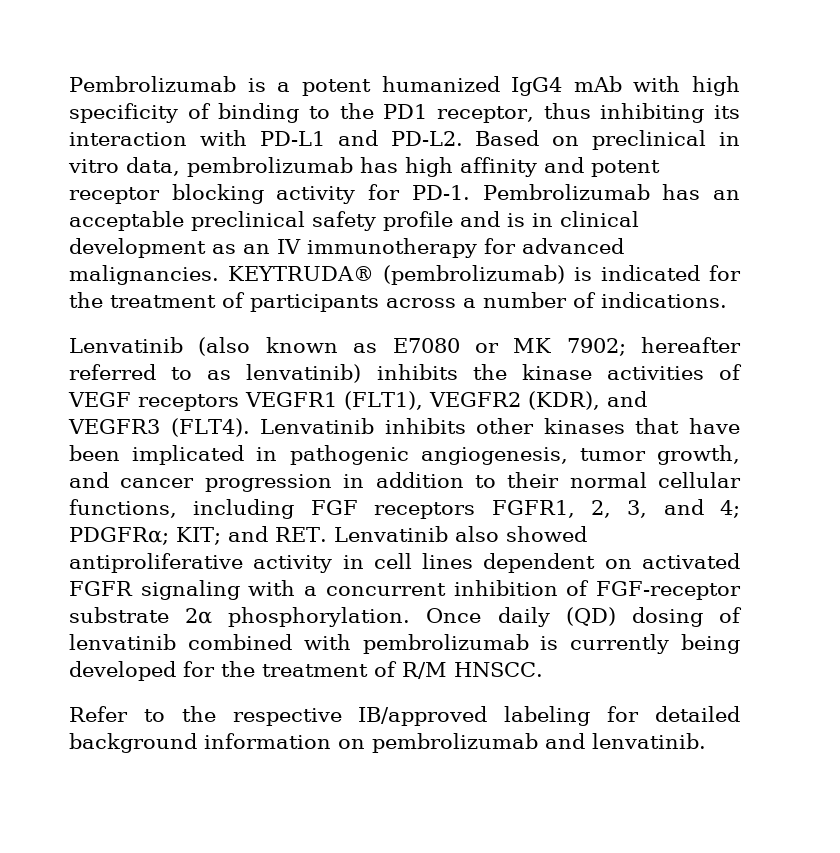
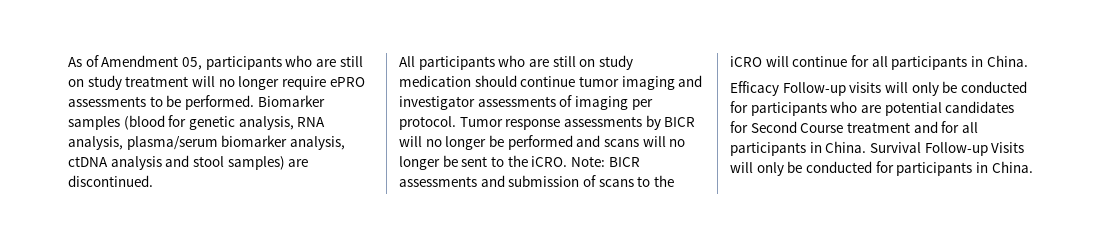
- Pembrolizumab is a potent humanized IgG4 mAb with high specificity of binding to the PD1 receptor, thus inhibiting its interaction with PD-L1 and PD-L2. Based on preclinical in vitro data, pembrolizumab has high affinity and potent receptor blocking activity for PD-1. Pembrolizumab has an acceptable preclinical safety profile and is in clinical development as an IV immunotherapy for advanced malignancies. KEYTRUDA® (pembrolizumab) is indicated for the treatment of participants across a number of indications.
- Lenvatinib (also known as E7080 or MK 7902; hereafter referred to as lenvatinib) inhibits the kinase activities of VEGF receptors VEGFR1 (FLT1), VEGFR2 (KDR), and VEGFR3 (FLT4). Lenvatinib inhibits other kinases that have been implicated in pathogenic angiogenesis, tumor growth, and cancer progression in addition to their normal cellular functions, including FGF receptors FGFR1, 2, 3, and 4; PDGFRα; KIT; and RET. Lenvatinib also showed antiproliferative activity in cell lines dependent on activated FGFR signaling with a concurrent inhibition of FGF-receptor substrate 2α phosphorylation. Once daily (QD) dosing of lenvatinib combined with pembrolizumab is currently being developed for the treatment of R/M HNSCC.
- Refer to the respective IB/approved labeling for detailed background information on pembrolizumab and lenvatinib.
+ As of Amendment 05, participants who are still on study treatment will no longer require ePRO assessments to be performed. Biomarker samples (blood for genetic analysis, RNA analysis, plasma/serum biomarker analysis, ctDNA analysis and stool samples) are discontinued.
+ All participants who are still on study medication should continue tumor imaging and investigator assessments of imaging per protocol. Tumor response assessments by BICR will no longer be performed and scans will no longer be sent to the iCRO. Note: BICR assessments and submission of scans to the iCRO will continue for all participants in China.
+ Efficacy Follow-up visits will only be conducted for participants who are potential candidates for Second Course treatment and for all participants in China. Survival Follow-up Visits will only be conducted for participants in China.

